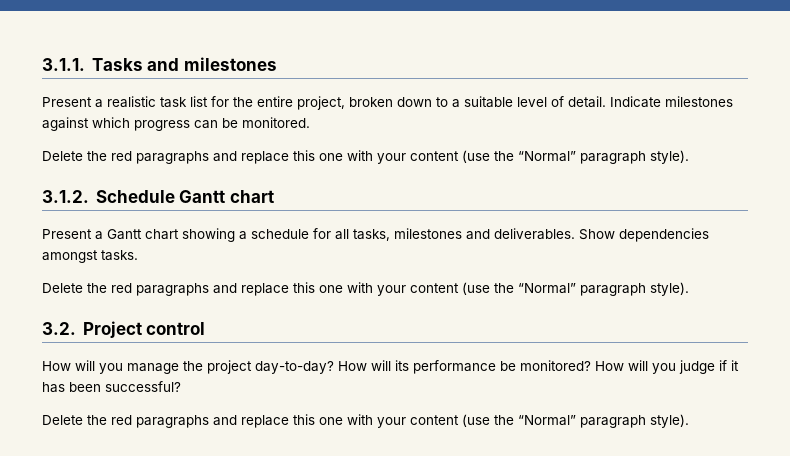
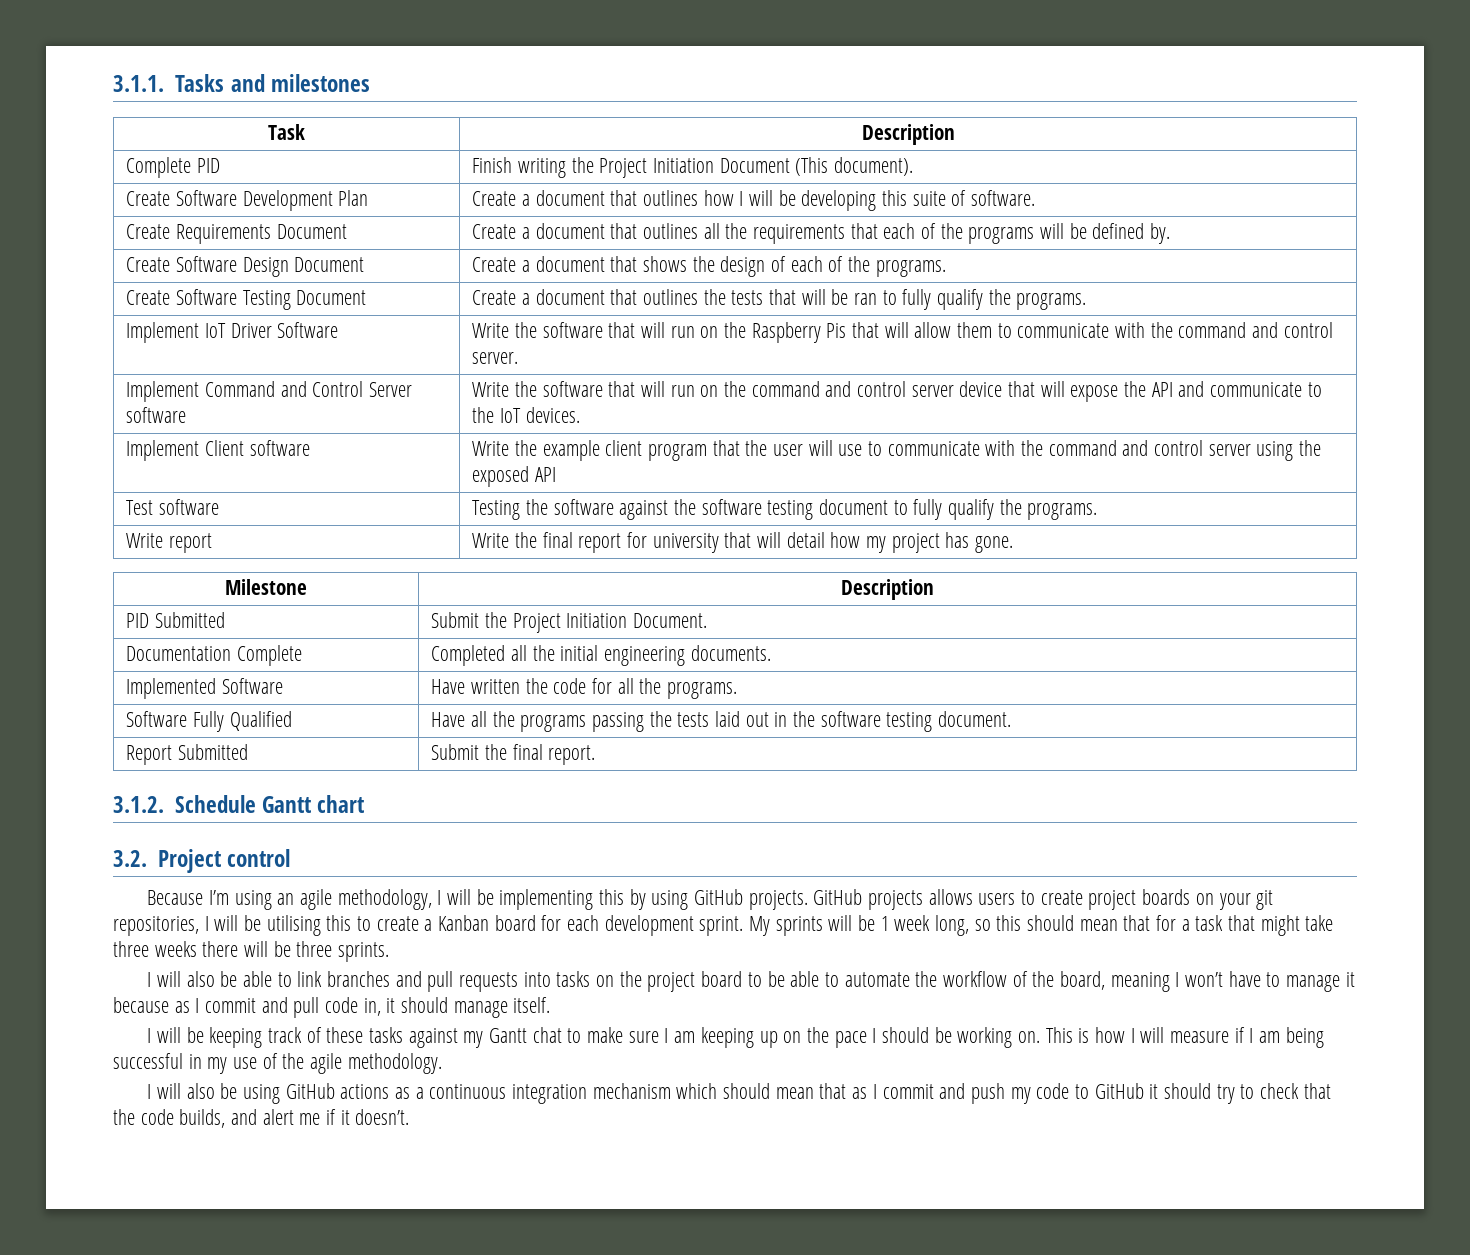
- Present a realistic task list for the entire project, broken down to a suitable level of detail. Indicate milestones against which progress can be monitored.
- Delete the red paragraphs and replace this one with your content (use the “Normal” paragraph style).
+ Task | Description
+ Complete PID | Finish writing the Project Initiation Document (This document).
+ Create Software Development Plan | Create a document that outlines how I will be developing this suite of software.
+ Create Requirements Document | Create a document that outlines all the requirements that each of the programs will be defined by.
+ Create Software Design Document | Create a document that shows the design of each of the programs.
+ Create Software Testing Document | Create a document that outlines the tests that will be ran to fully qualify the programs.
+ Implement IoT Driver Software | Write the software that will run on the Raspberry Pis that will allow them to communicate with the command and control server.
+ Implement Command and Control Server software | Write the software that will run on the command and control server device that will expose the API and communicate to the IoT devices.
+ Implement Client software | Write the example client program that the user will use to communicate with the command and control server using the exposed API
+ Test software | Testing the software against the software testing document to fully qualify the programs.
+ Write report | Write the final report for university that will detail how my project has gone.
+ Milestone | Description
+ PID Submitted | Submit the Project Initiation Document.
+ Documentation Complete | Completed all the initial engineering documents.
+ Implemented Software | Have written the code for all the programs.
+ Software Fully Qualified | Have all the programs passing the tests laid out in the software testing document.
+ Report Submitted | Submit the final report.
  3.1.2. Schedule Gantt chart
- Present a Gantt chart showing a schedule for all tasks, milestones and deliverables. Show dependencies amongst tasks.
- Delete the red paragraphs and replace this one with your content (use the “Normal” paragraph style).
  3.2. Project control
- How will you manage the project day-to-day? How will its performance be monitored? How will you judge if it has been successful?
- Delete the red paragraphs and replace this one with your content (use the “Normal” paragraph style).
+ Because I’m using an agile methodology, I will be implementing this by using GitHub projects. GitHub projects allows users to create project boards on your git repositories, I will be utilising this to create a Kanban board for each development sprint. My sprints will be 1 week long, so this should mean that for a task that might take three weeks there will be three sprints.
+ I will also be able to link branches and pull requests into tasks on the project board to be able to automate the workflow of the board, meaning I won’t have to manage it because as I commit and pull code in, it should manage itself.
+ I will be keeping track of these tasks against my Gantt chat to make sure I am keeping up on the pace I should be working on. This is how I will measure if I am being successful in my use of the agile methodology.
+ I will also be using GitHub actions as a continuous integration mechanism which should mean that as I commit and push my code to GitHub it should try to check that the code builds, and alert me if it doesn’t.

